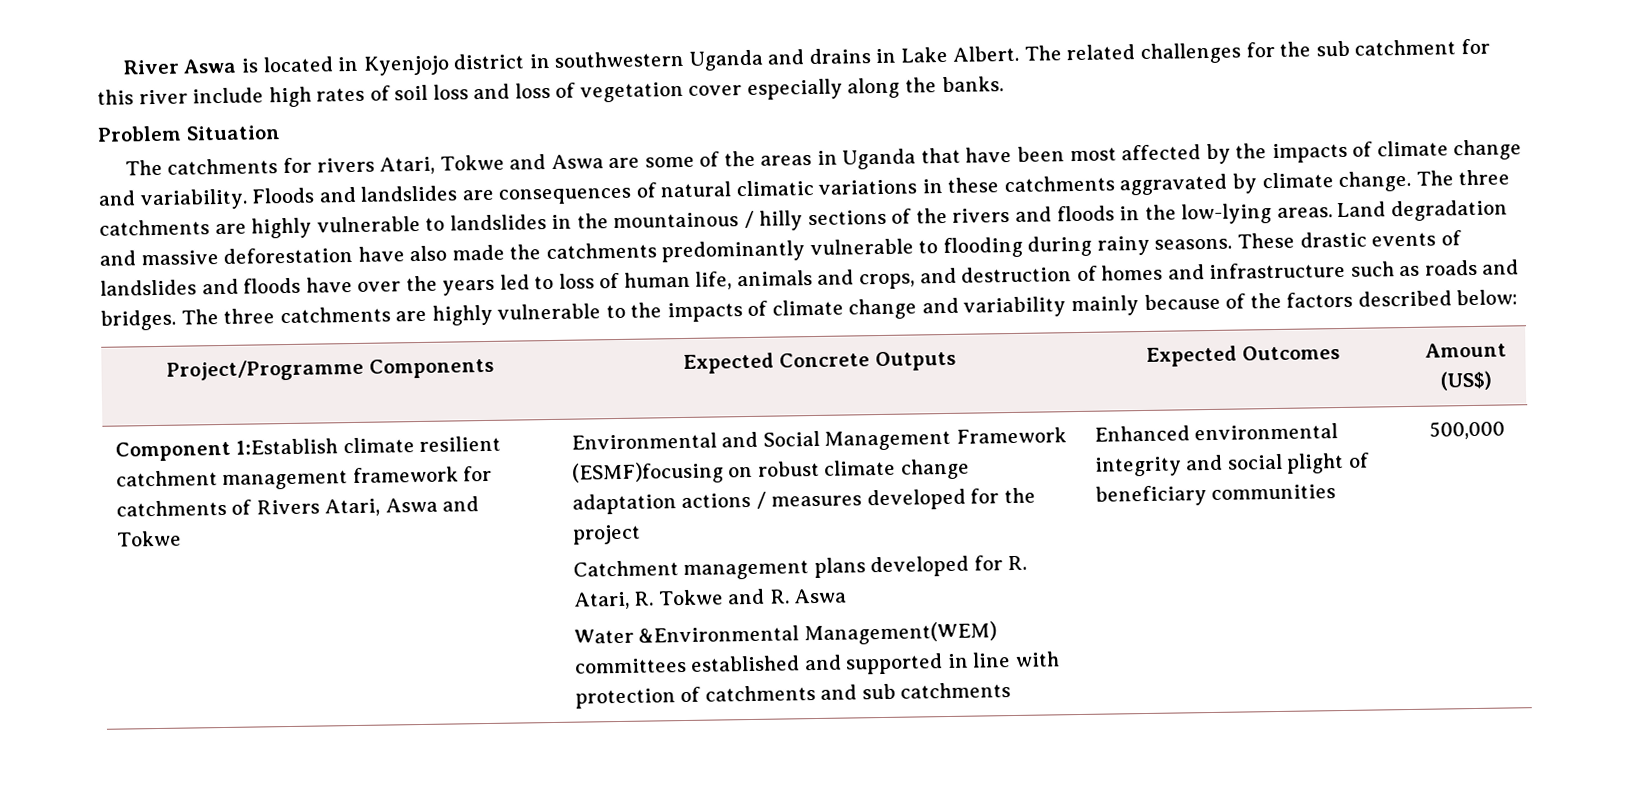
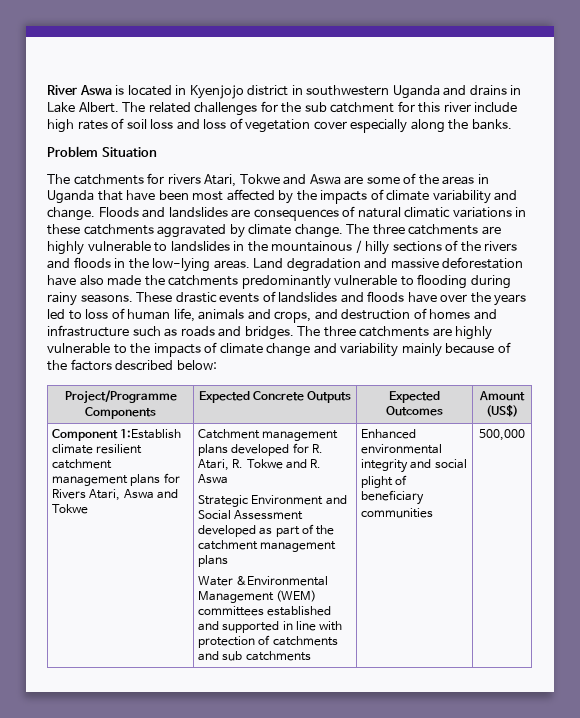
- The catchments for rivers Atari, Tokwe and Aswa are some of the areas in Uganda that have been most affected by the impacts of climate change and variability.
+ The catchments for rivers Atari, Tokwe and Aswa are some of the areas in Uganda that have been most affected by the impacts of climate variability and change.
- Component 1:Establish climate resilient catchment management framework for catchments of Rivers Atari, Aswa and Tokwe
+ Component 1:Establish climate resilient catchment management plans for Rivers Atari, Aswa and Tokwe
- Environmental and Social Management Framework (ESMF)focusing on robust climate change adaptation actions / measures developed for the project
+ Strategic Environment and Social Assessment developed as part of the catchment management plans
- Water &Environmental Management(WEM) committees established and supported in line with protection of catchments and sub catchments
+ Water &Environmental Management (WEM) committees established and supported in line with protection of catchments and sub catchments

